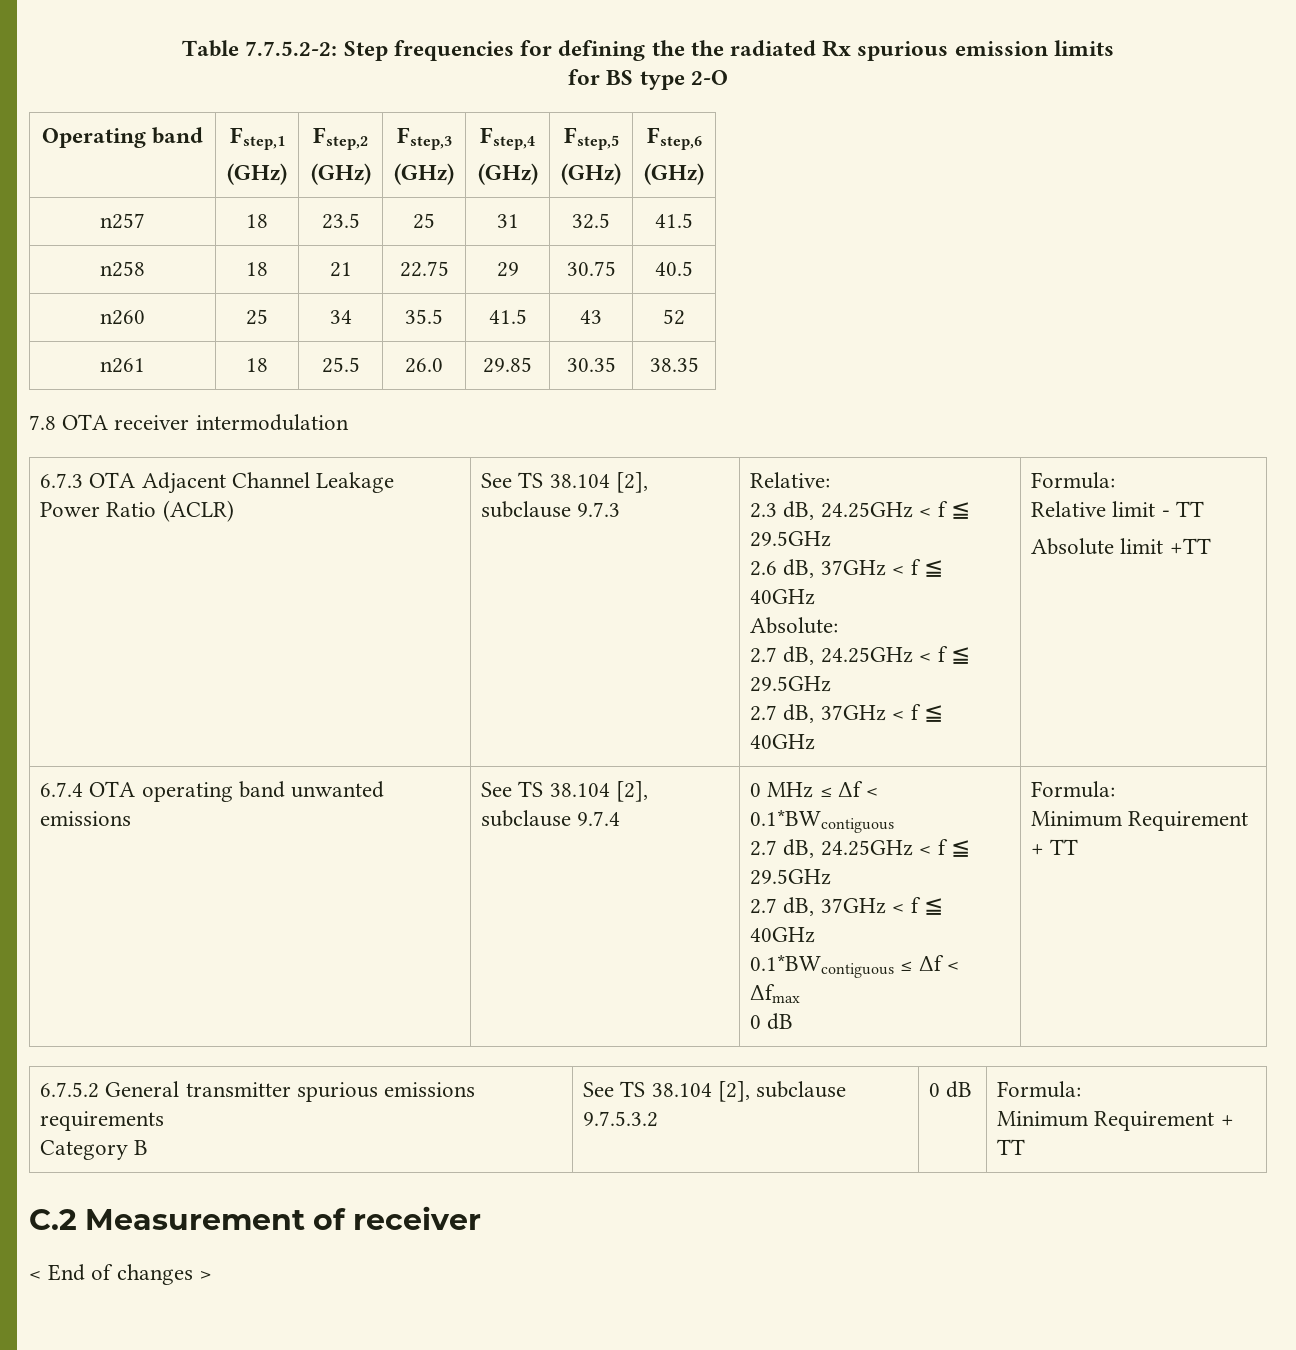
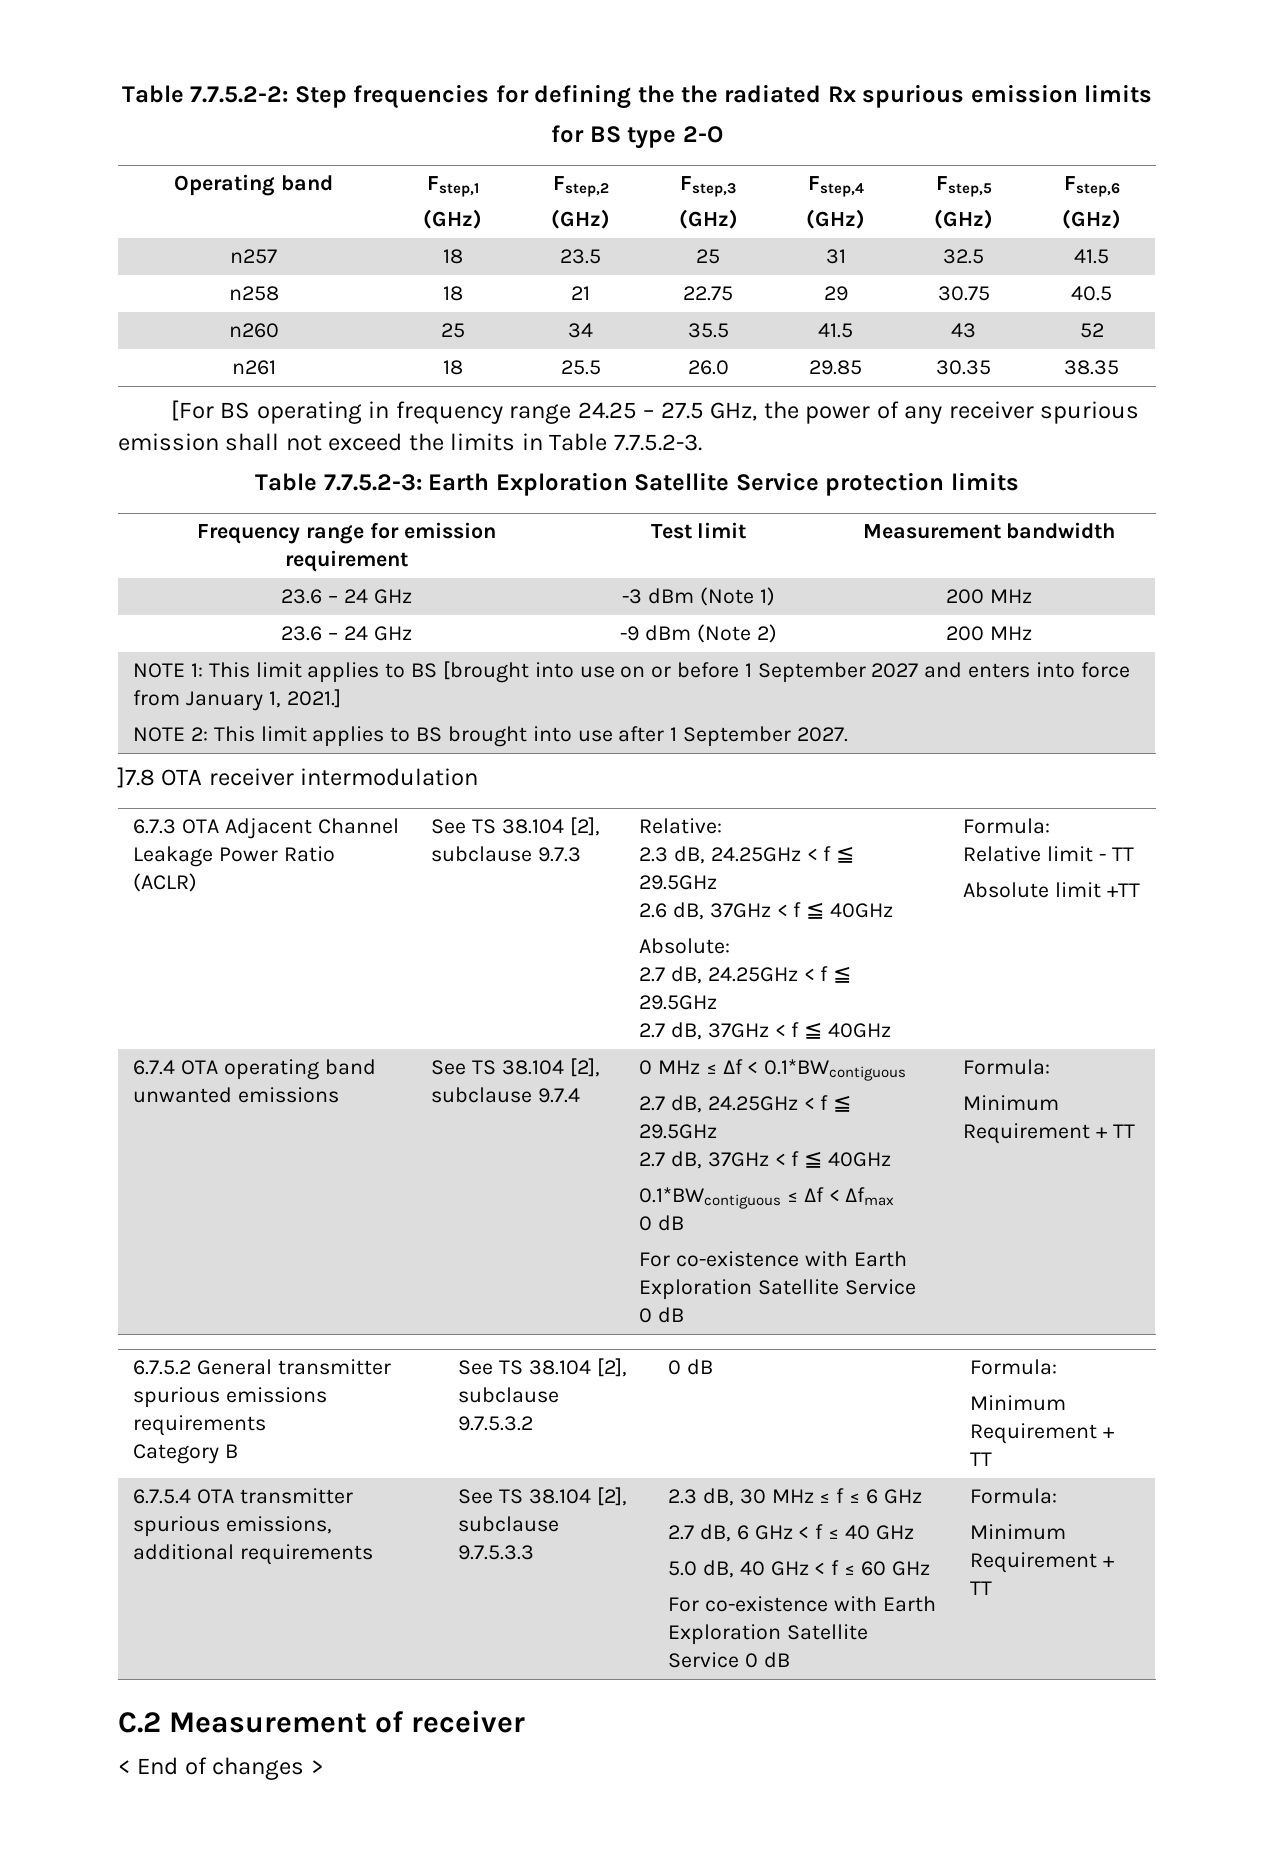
- 7.8 OTA receiver intermodulation
+ [For BS operating in frequency range 24.25 – 27.5 GHz, the power of any receiver spurious emission shall not exceed the limits in Table 7.7.5.2-3.
+ Table 7.7.5.2-3: Earth Exploration Satellite Service protection limits
+ Frequency range for emission requirement | Test limit | Measurement bandwidth
+ 23.6 – 24 GHz | -3 dBm (Note 1) | 200 MHz
+ 23.6 – 24 GHz | -9 dBm (Note 2) | 200 MHz
+ NOTE 1: This limit applies to BS [brought into use on or before 1 September 2027 and enters into force from January 1, 2021.]
+ NOTE 2: This limit applies to BS brought into use after 1 September 2027.
+ ]7.8 OTA receiver intermodulation
  0.1*BWcontiguous ≤ Δf < Δfmax
  0 dB
+ For co-existence with Earth Exploration Satellite Service 0 dB
+ 6.7.5.4 OTA transmitter spurious emissions, additional requirements | See TS 38.104 [2], subclause 9.7.5.3.3 | 2.3 dB, 30 MHz ≤ f ≤ 6 GHz
+ 2.7 dB, 6 GHz < f ≤ 40 GHz
+ 5.0 dB, 40 GHz < f ≤ 60 GHz
+ For co-existence with Earth Exploration Satellite Service 0 dB | Formula:
+ Minimum Requirement + TT

